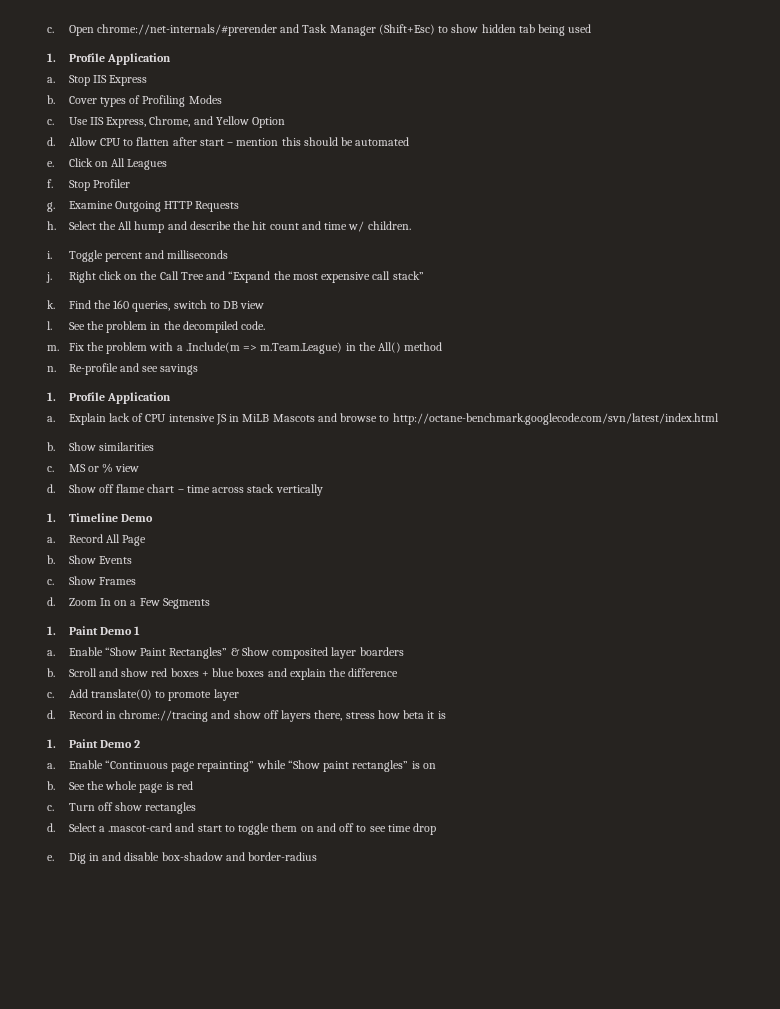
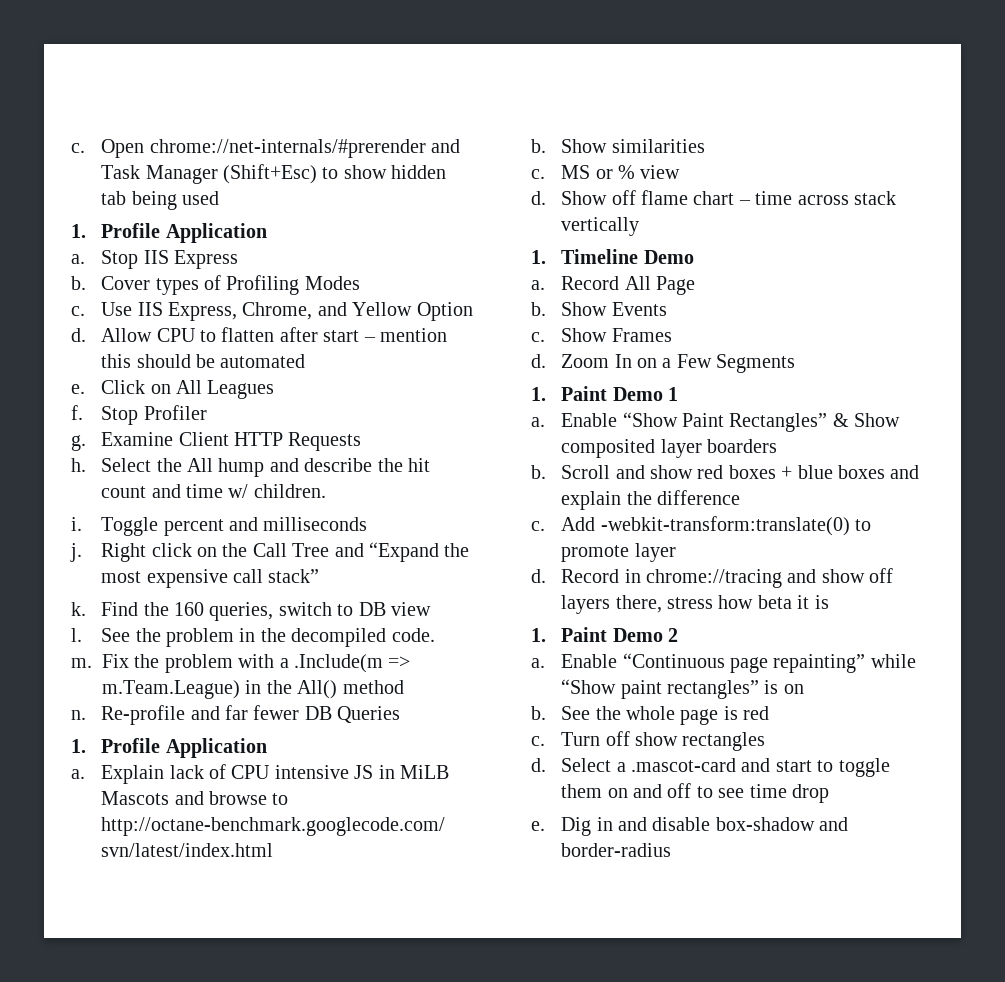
- Examine Outgoing HTTP Requests
+ Examine Client HTTP Requests
- Re-profile and see savings
+ Re-profile and far fewer DB Queries
- Add translate(0) to promote layer
+ Add -webkit-transform:translate(0) to promote layer

